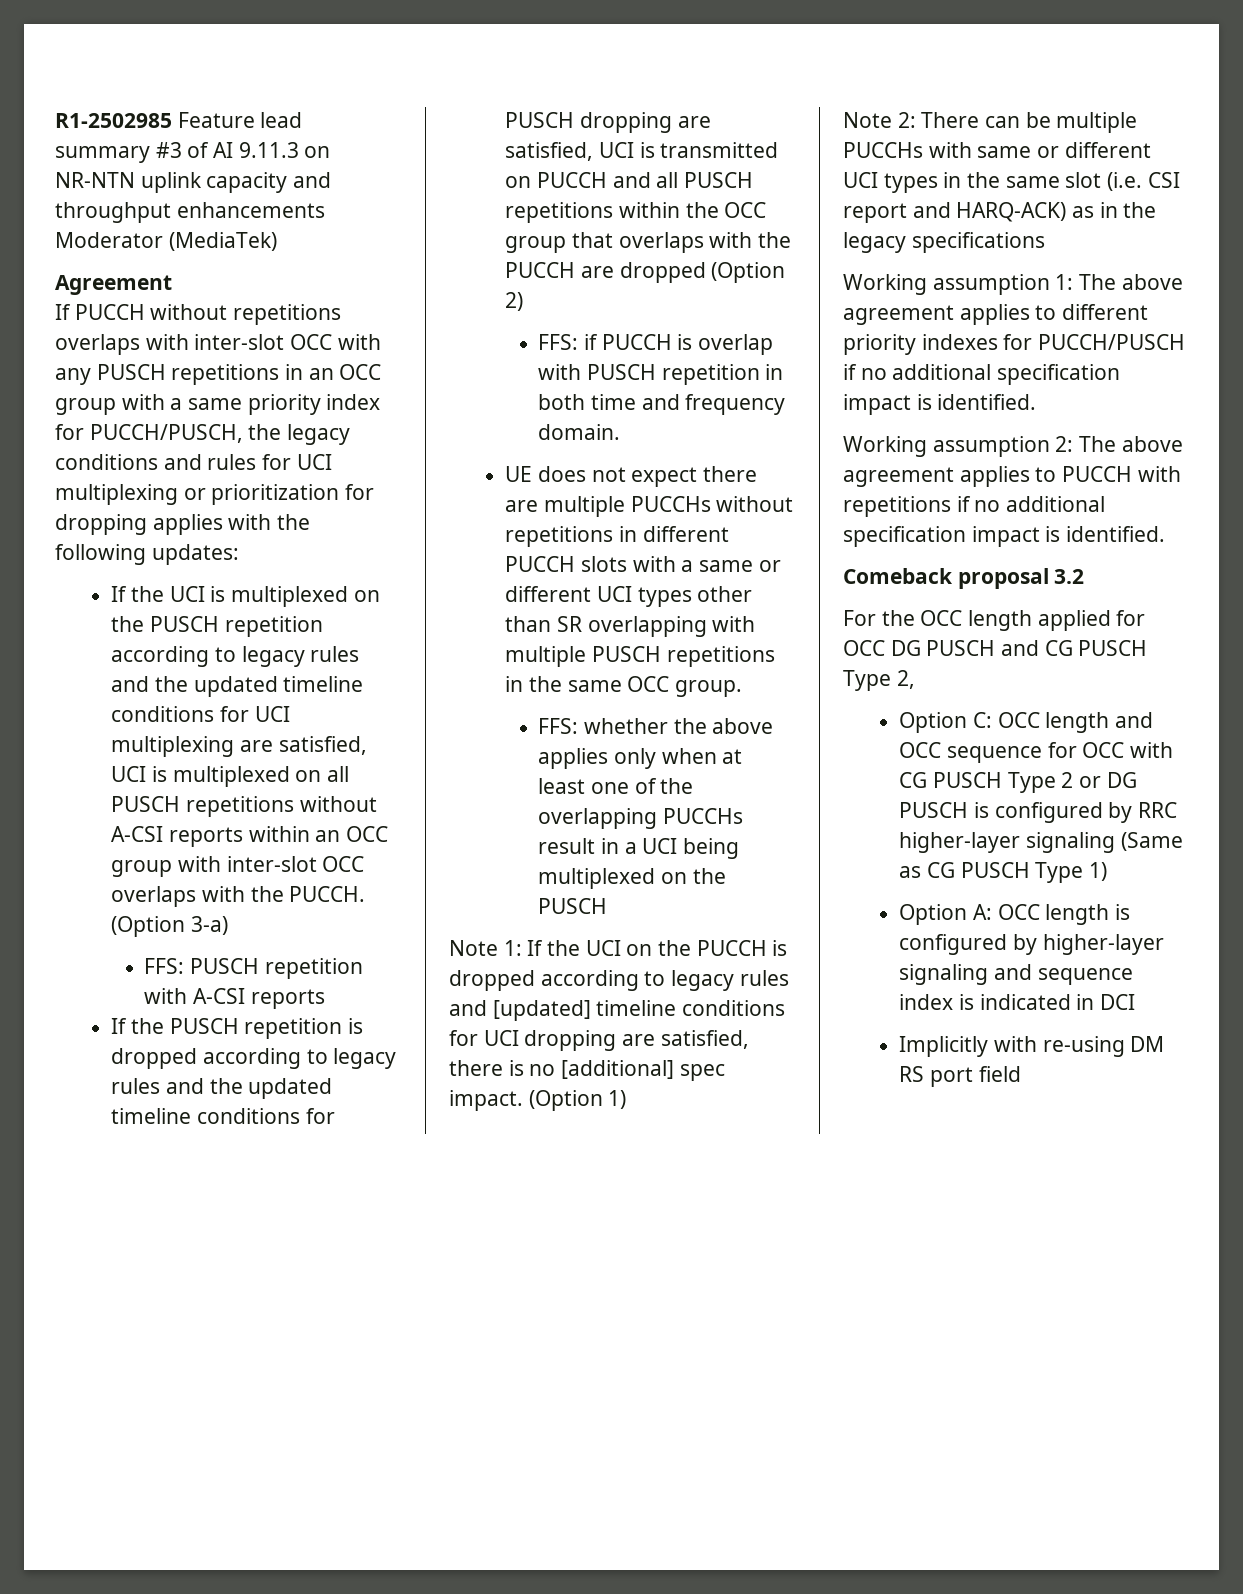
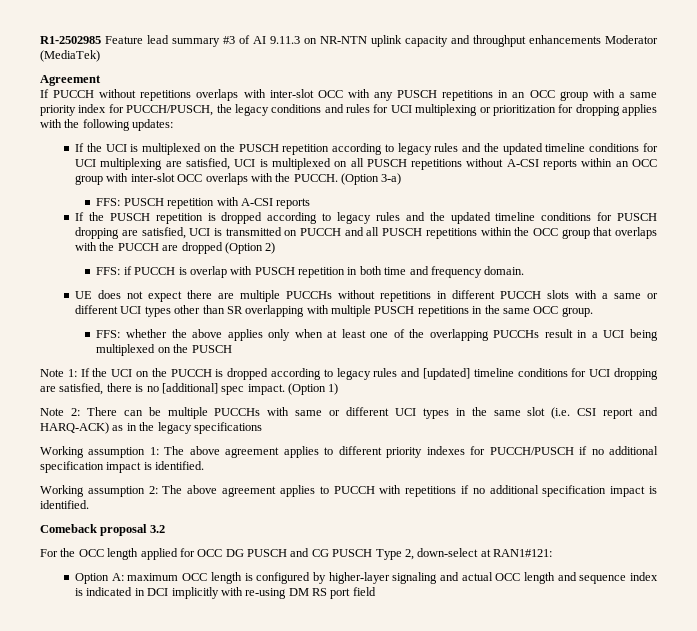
- For the OCC length applied for OCC DG PUSCH and CG PUSCH Type 2,
- Option C: OCC length and OCC sequence for OCC with CG PUSCH Type 2 or DG PUSCH is configured by RRC higher-layer signaling (Same as CG PUSCH Type 1)
+ For the OCC length applied for OCC DG PUSCH and CG PUSCH Type 2, down-select at RAN1#121:
- Option A: OCC length is configured by higher-layer signaling and sequence index is indicated in DCI
- Implicitly with re-using DM RS port field
+ Option A: maximum OCC length is configured by higher-layer signaling and actual OCC length and sequence index is indicated in DCI implicitly with re-using DM RS port field

